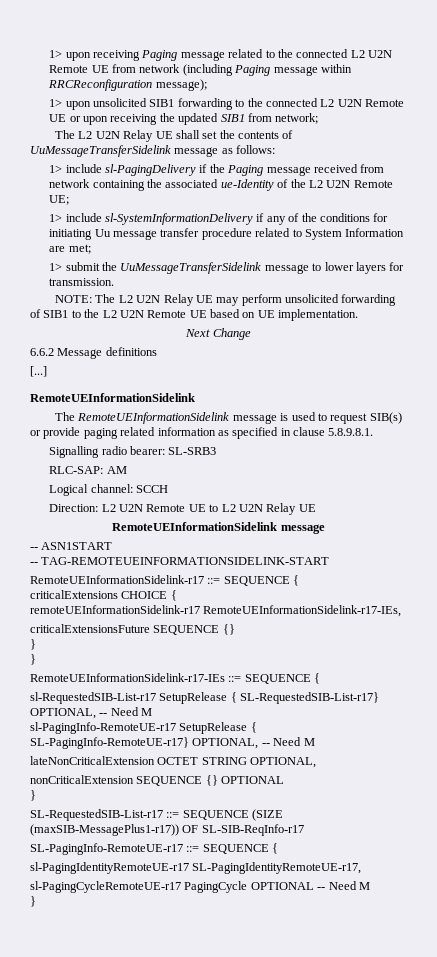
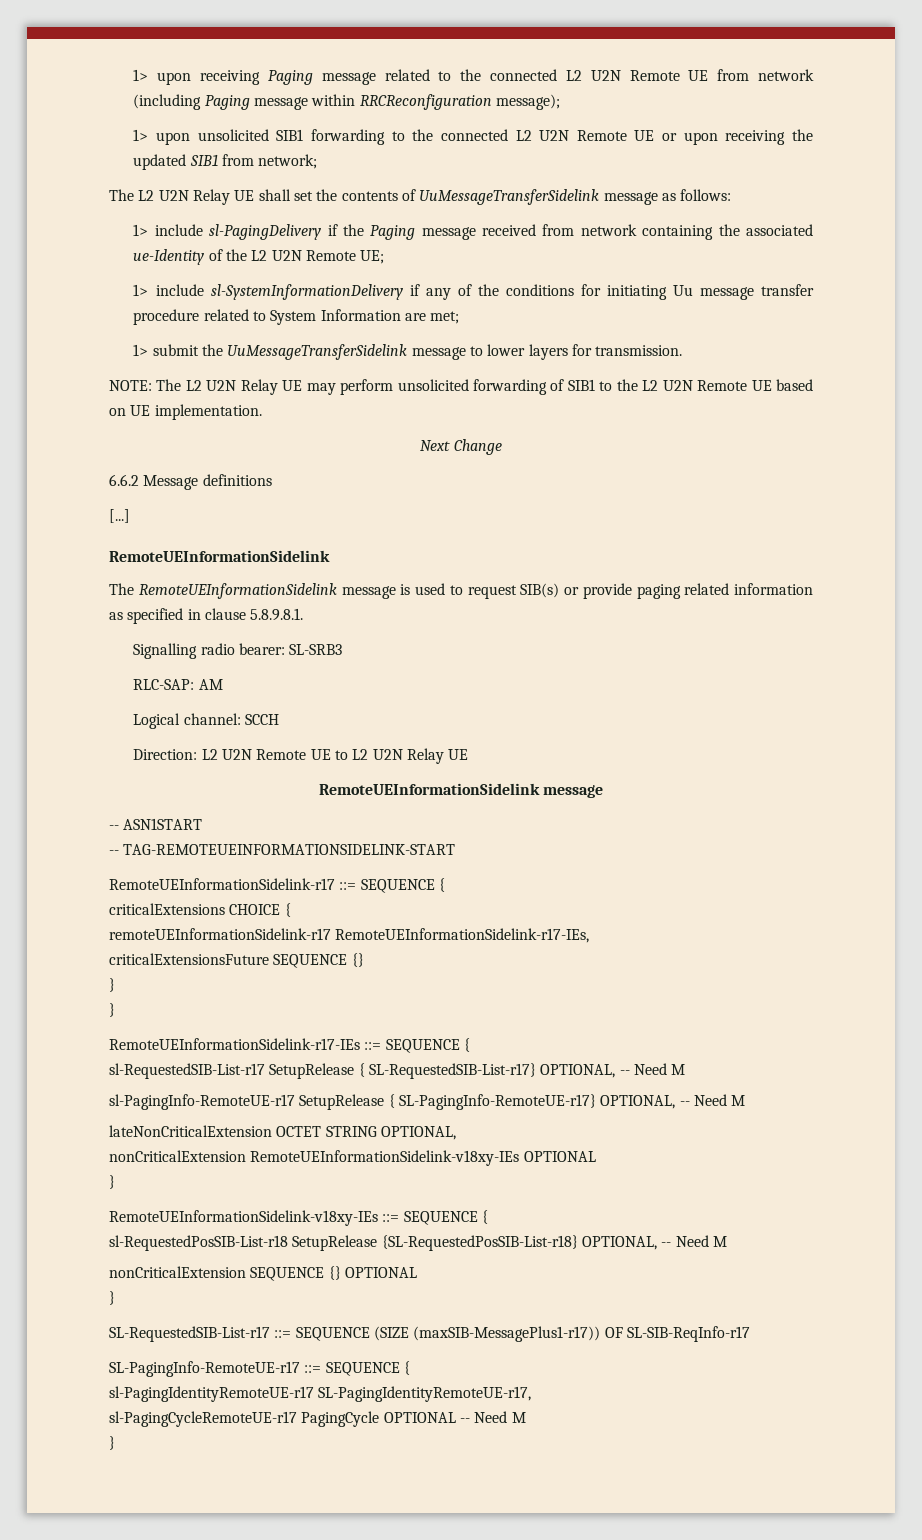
+ nonCriticalExtension RemoteUEInformationSidelink-v18xy-IEs OPTIONAL
+ }
+ RemoteUEInformationSidelink-v18xy-IEs ::= SEQUENCE {
+ sl-RequestedPosSIB-List-r18 SetupRelease {SL-RequestedPosSIB-List-r18} OPTIONAL, -- Need M

